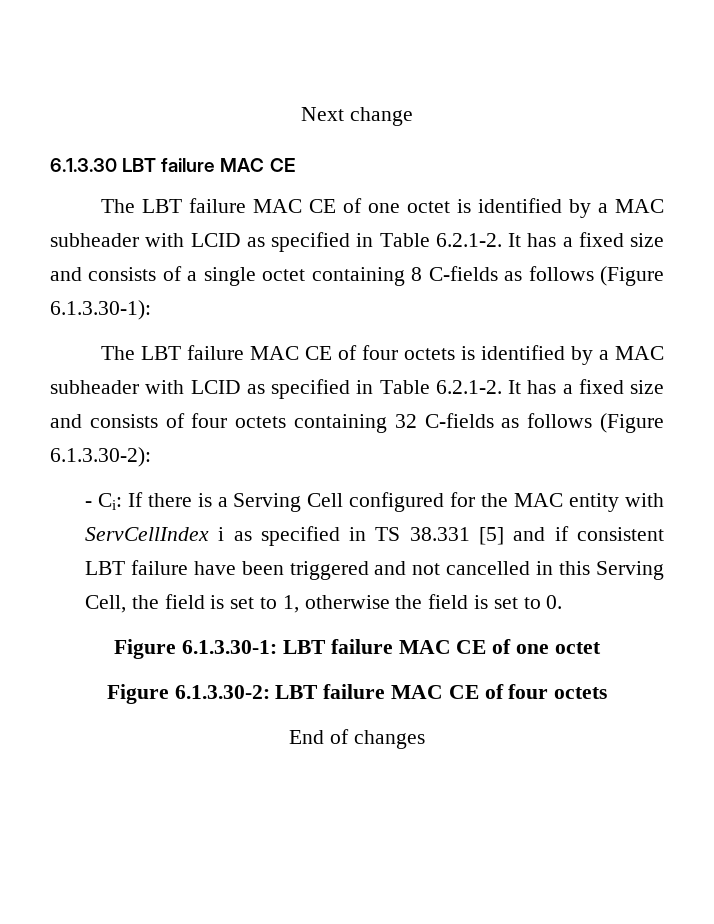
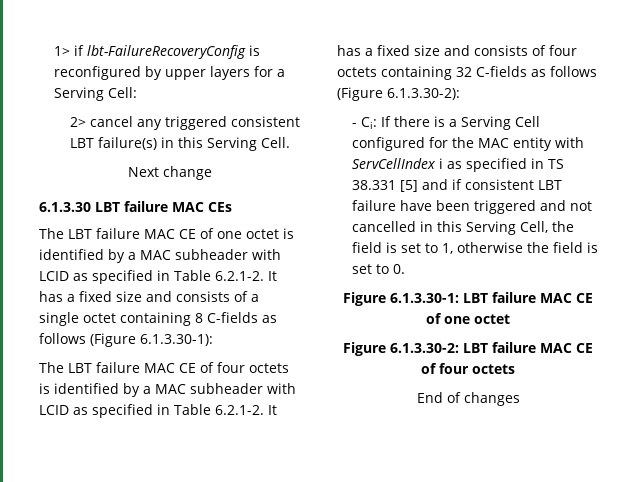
+ 1> if lbt-FailureRecoveryConfig is reconfigured by upper layers for a Serving Cell:
+ 2> cancel any triggered consistent LBT failure(s) in this Serving Cell.
- 6.1.3.30 LBT failure MAC CE
+ 6.1.3.30 LBT failure MAC CEs

